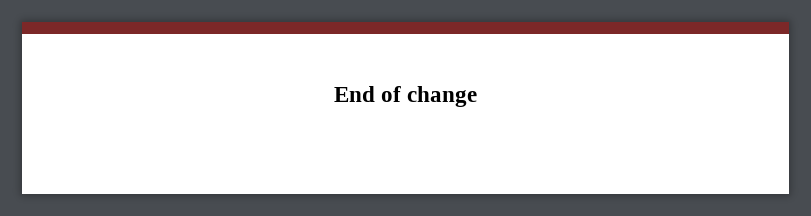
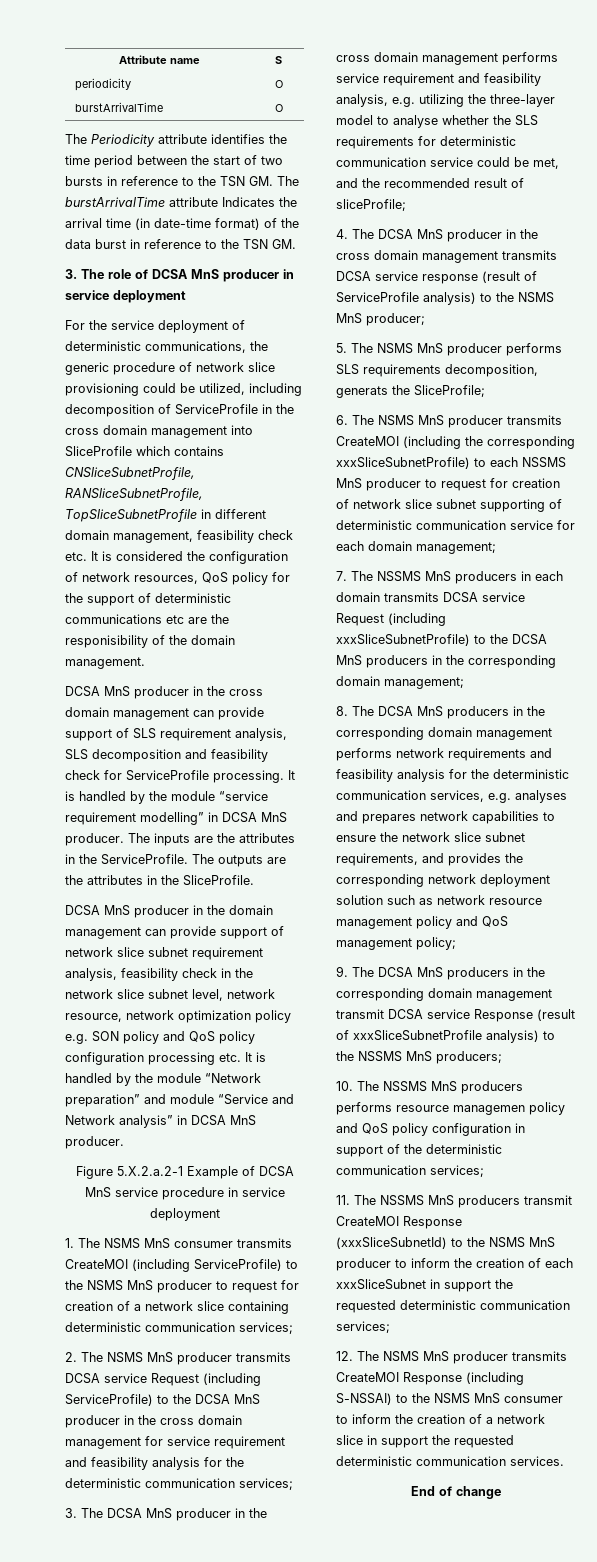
+ Attribute name | S
+ periodicity | O
+ burstArrivalTime | O
+ The Periodicity attribute identifies the time period between the start of two bursts in reference to the TSN GM. The burstArrivalTime attribute Indicates the arrival time (in date-time format) of the data burst in reference to the TSN GM.
+ 3. The role of DCSA MnS producer in service deployment
+ For the service deployment of deterministic communications, the generic procedure of network slice provisioning could be utilized, including decomposition of ServiceProfile in the cross domain management into SliceProfile which contains CNSliceSubnetProfile, RANSliceSubnetProfile, TopSliceSubnetProfile in different domain management, feasibility check etc. It is considered the configuration of network resources, QoS policy for the support of deterministic communications etc are the responisibility of the domain management.
+ DCSA MnS producer in the cross domain management can provide support of SLS requirement analysis, SLS decomposition and feasibility check for ServiceProfile processing. It is handled by the module “service requirement modelling” in DCSA MnS producer. The inputs are the attributes in the ServiceProfile. The outputs are the attributes in the SliceProfile.
+ DCSA MnS producer in the domain management can provide support of network slice subnet requirement analysis, feasibility check in the network slice subnet level, network resource, network optimization policy e.g. SON policy and QoS policy configuration processing etc. It is handled by the module “Network preparation” and module “Service and Network analysis” in DCSA MnS producer.
+ Figure 5.X.2.a.2-1 Example of DCSA MnS service procedure in service deployment
+ 1. The NSMS MnS consumer transmits CreateMOI (including ServiceProfile) to the NSMS MnS producer to request for creation of a network slice containing deterministic communication services;
+ 2. The NSMS MnS producer transmits DCSA service Request (including ServiceProfile) to the DCSA MnS producer in the cross domain management for service requirement and feasibility analysis for the deterministic communication services;
+ 3. The DCSA MnS producer in the cross domain management performs service requirement and feasibility analysis, e.g. utilizing the three-layer model to analyse whether the SLS requirements for deterministic communication service could be met, and the recommended result of sliceProfile;
+ 4. The DCSA MnS producer in the cross domain management transmits DCSA service response (result of ServiceProfile analysis) to the NSMS MnS producer;
+ 5. The NSMS MnS producer performs SLS requirements decomposition, generats the SliceProfile;
+ 6. The NSMS MnS producer transmits CreateMOI (including the corresponding xxxSliceSubnetProfile) to each NSSMS MnS producer to request for creation of network slice subnet supporting of deterministic communication service for each domain management;
+ 7. The NSSMS MnS producers in each domain transmits DCSA service Request (including xxxSliceSubnetProfile) to the DCSA MnS producers in the corresponding domain management;
+ 8. The DCSA MnS producers in the corresponding domain management performs network requirements and feasibility analysis for the deterministic communication services, e.g. analyses and prepares network capabilities to ensure the network slice subnet requirements, and provides the corresponding network deployment solution such as network resource management policy and QoS management policy;
+ 9. The DCSA MnS producers in the corresponding domain management transmit DCSA service Response (result of xxxSliceSubnetProfile analysis) to the NSSMS MnS producers;
+ 10. The NSSMS MnS producers performs resource managemen policy and QoS policy configuration in support of the deterministic communication services;
+ 11. The NSSMS MnS producers transmit CreateMOI Response (xxxSliceSubnetId) to the NSMS MnS producer to inform the creation of each xxxSliceSubnet in support the requested deterministic communication services;
+ 12. The NSMS MnS producer transmits CreateMOI Response (including S-NSSAI) to the NSMS MnS consumer to inform the creation of a network slice in support the requested deterministic communication services.

